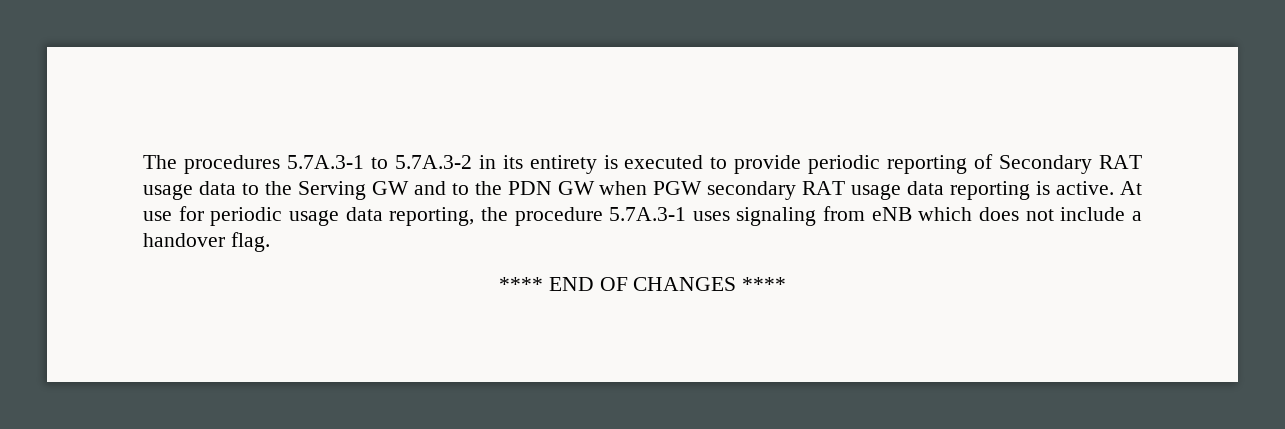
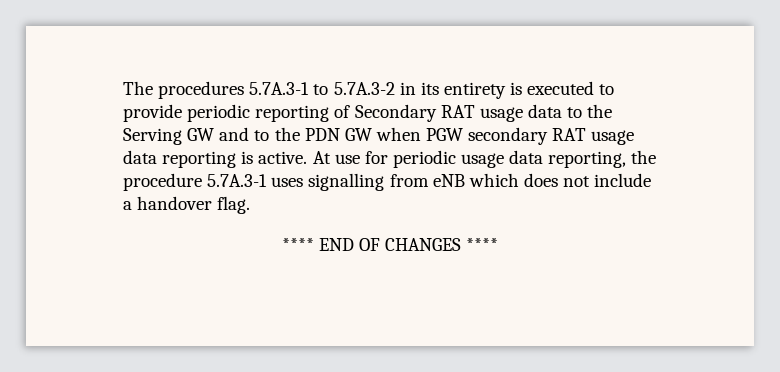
- At use for periodic usage data reporting, the procedure 5.7A.3-1 uses signaling from eNB which does not include a handover flag.
+ At use for periodic usage data reporting, the procedure 5.7A.3-1 uses signalling from eNB which does not include a handover flag.

